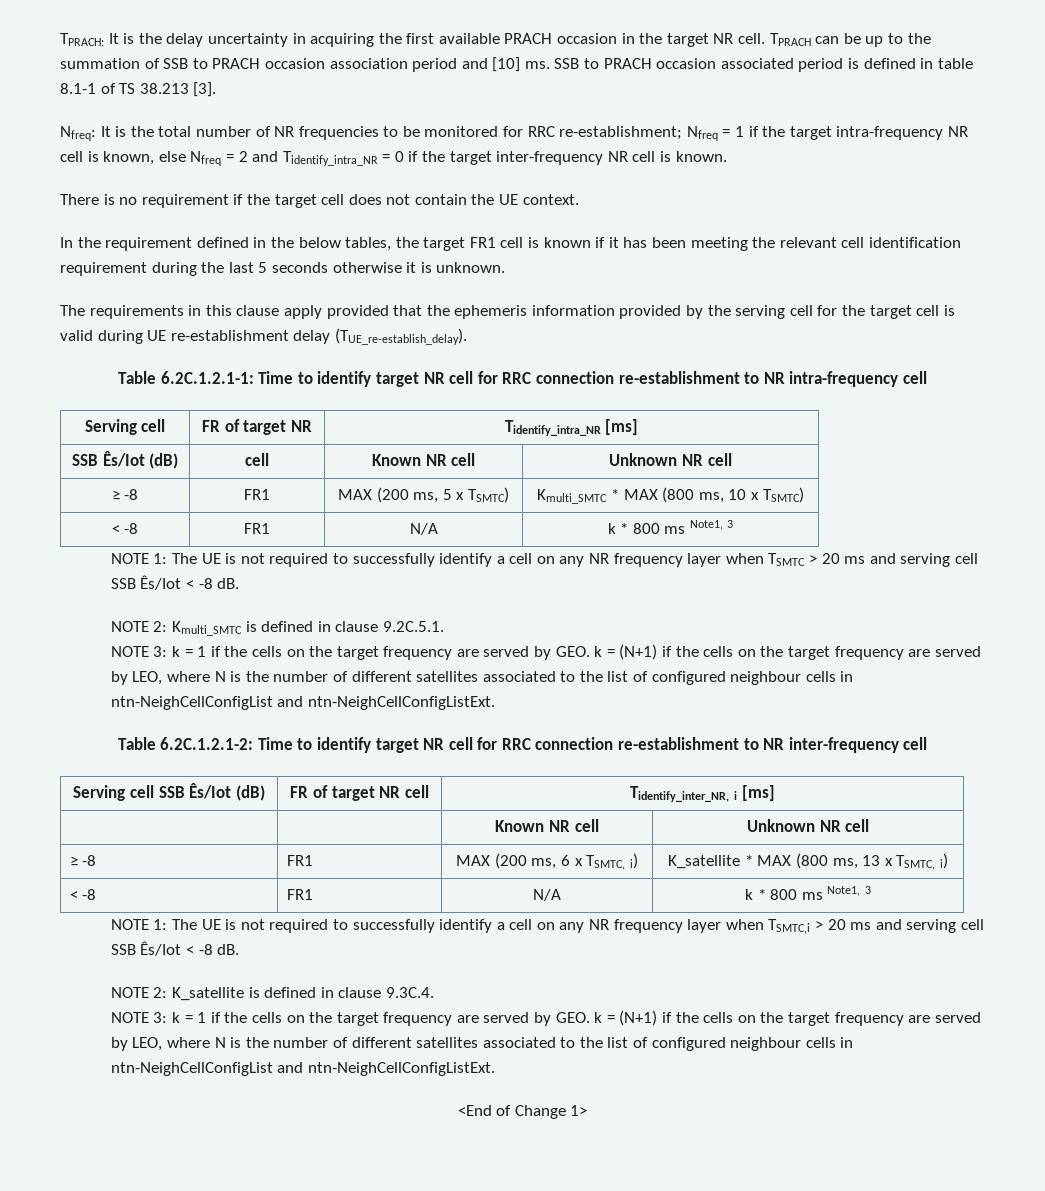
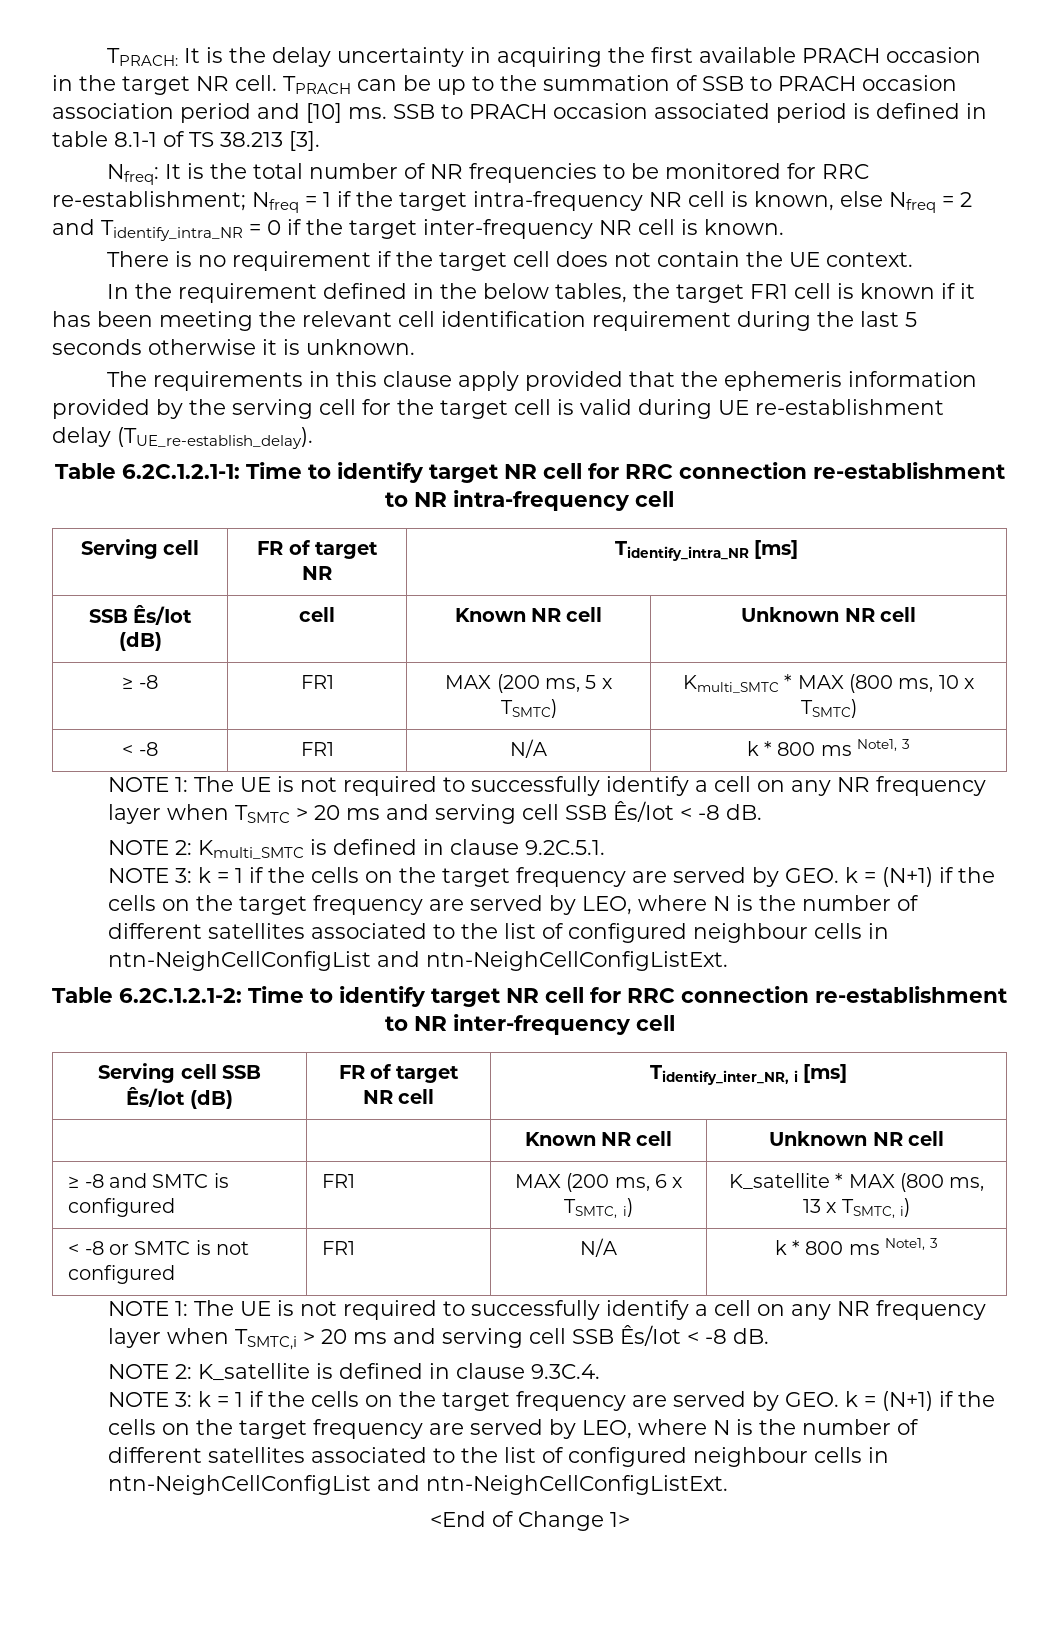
- ≥ -8 | FR1 | MAX (200 ms, 6 x TSMTC, i) | K_satellite * MAX (800 ms, 13 x TSMTC, i)
- < -8 | FR1 | N/A | k * 800 ms Note1, 3
+ ≥ -8 and SMTC is configured | FR1 | MAX (200 ms, 6 x TSMTC, i) | K_satellite * MAX (800 ms, 13 x TSMTC, i)
+ < -8 or SMTC is not configured | FR1 | N/A | k * 800 ms Note1, 3

